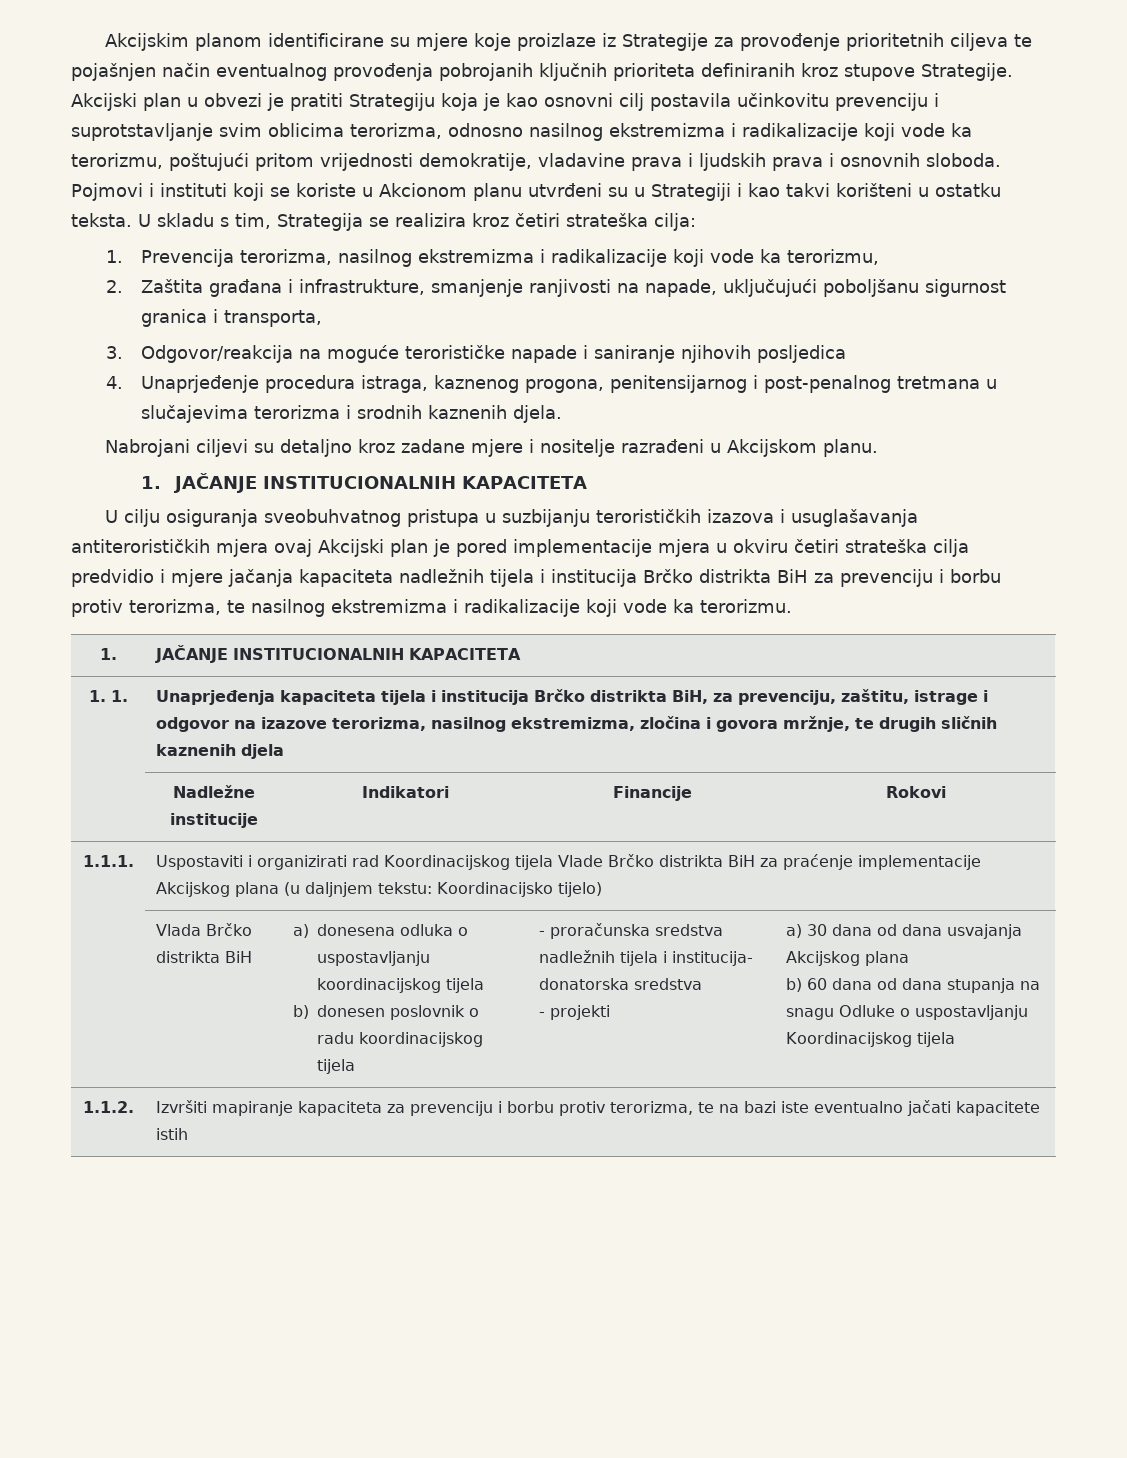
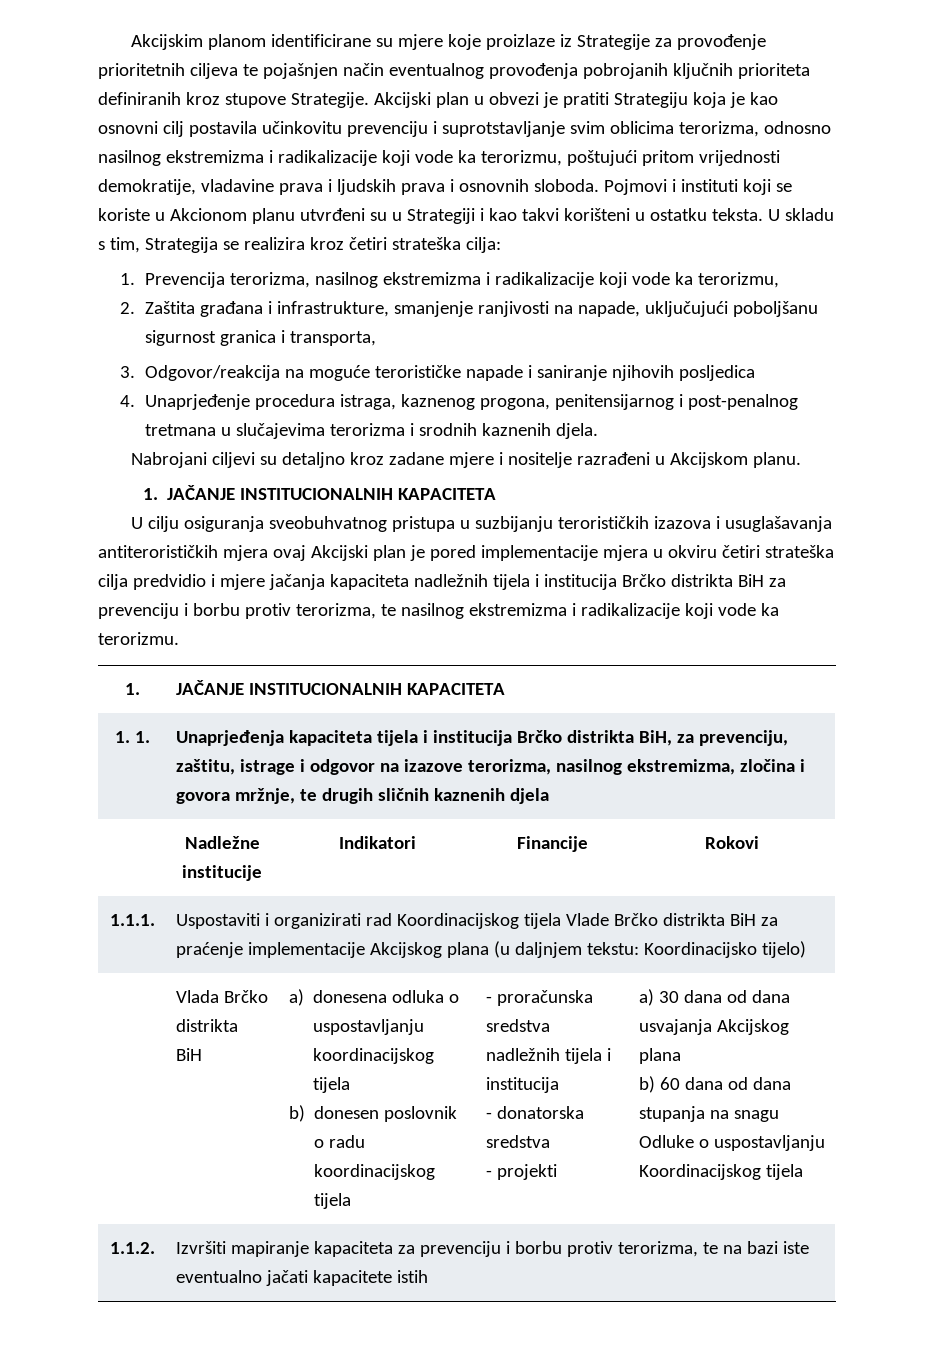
- - proračunska sredstva nadležnih tijela i institucija- donatorska sredstva
+ - proračunska sredstva nadležnih tijela i institucija
+ - donatorska sredstva

